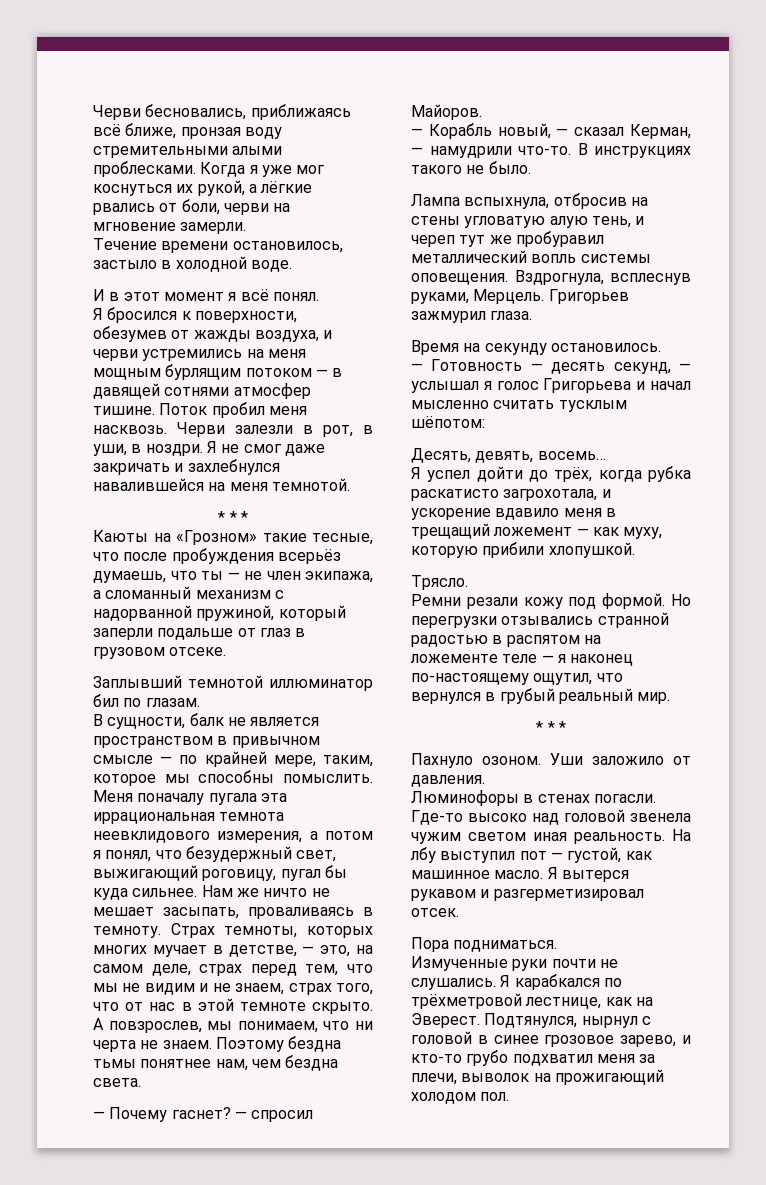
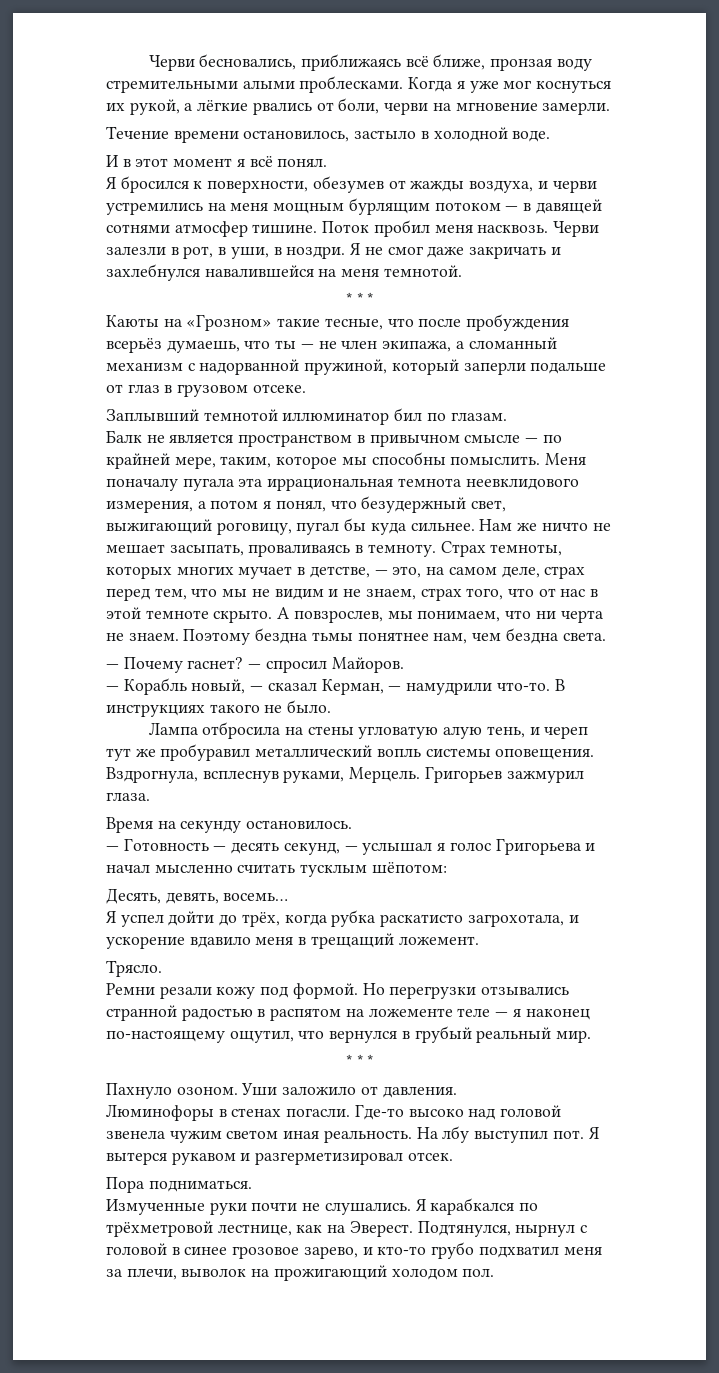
- В сущности, балк не является пространством в привычном смысле — по крайней мере, таким, которое мы способны помыслить.
+ Балк не является пространством в привычном смысле — по крайней мере, таким, которое мы способны помыслить.
- Лампа вспыхнула, отбросив на стены угловатую алую тень, и череп тут же пробуравил металлический вопль системы оповещения.
+ Лампа отбросила на стены угловатую алую тень, и череп тут же пробуравил металлический вопль системы оповещения.
- Я успел дойти до трёх, когда рубка раскатисто загрохотала, и ускорение вдавило меня в трещащий ложемент — как муху, которую прибили хлопушкой.
+ Я успел дойти до трёх, когда рубка раскатисто загрохотала, и ускорение вдавило меня в трещащий ложемент.
- На лбу выступил пот — густой, как машинное масло.
+ На лбу выступил пот.

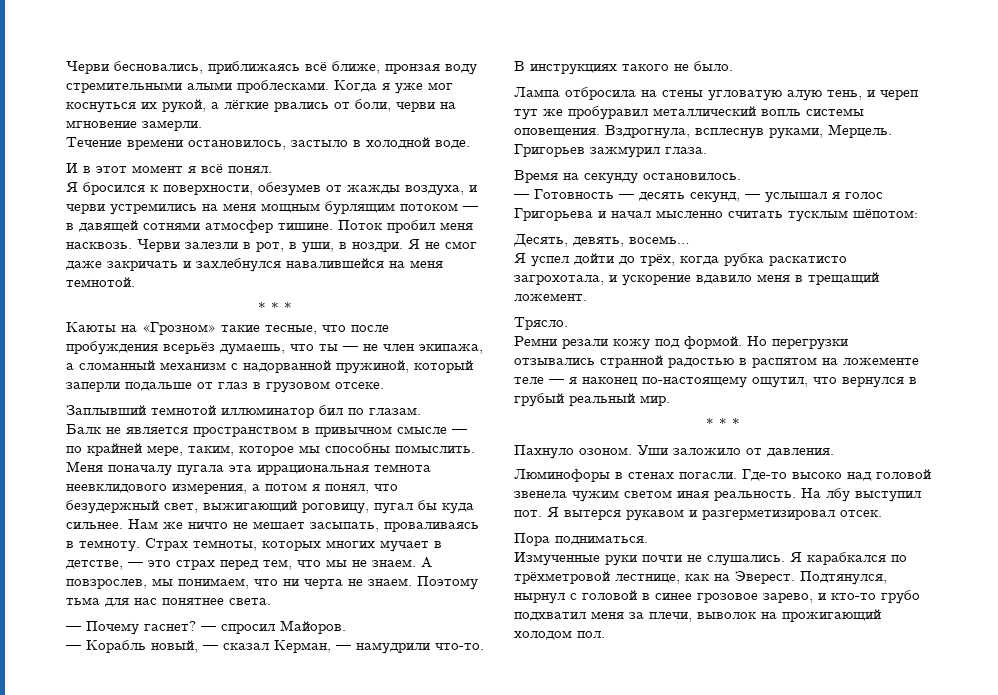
- Страх темноты, которых многих мучает в детстве, — это, на самом деле, страх перед тем, что мы не видим и не знаем, страх того, что от нас в этой темноте скрыто.
+ Страх темноты, которых многих мучает в детстве, — это страх перед тем, что мы не знаем.
- Поэтому бездна тьмы понятнее нам, чем бездна света.
+ Поэтому тьма для нас понятнее света.

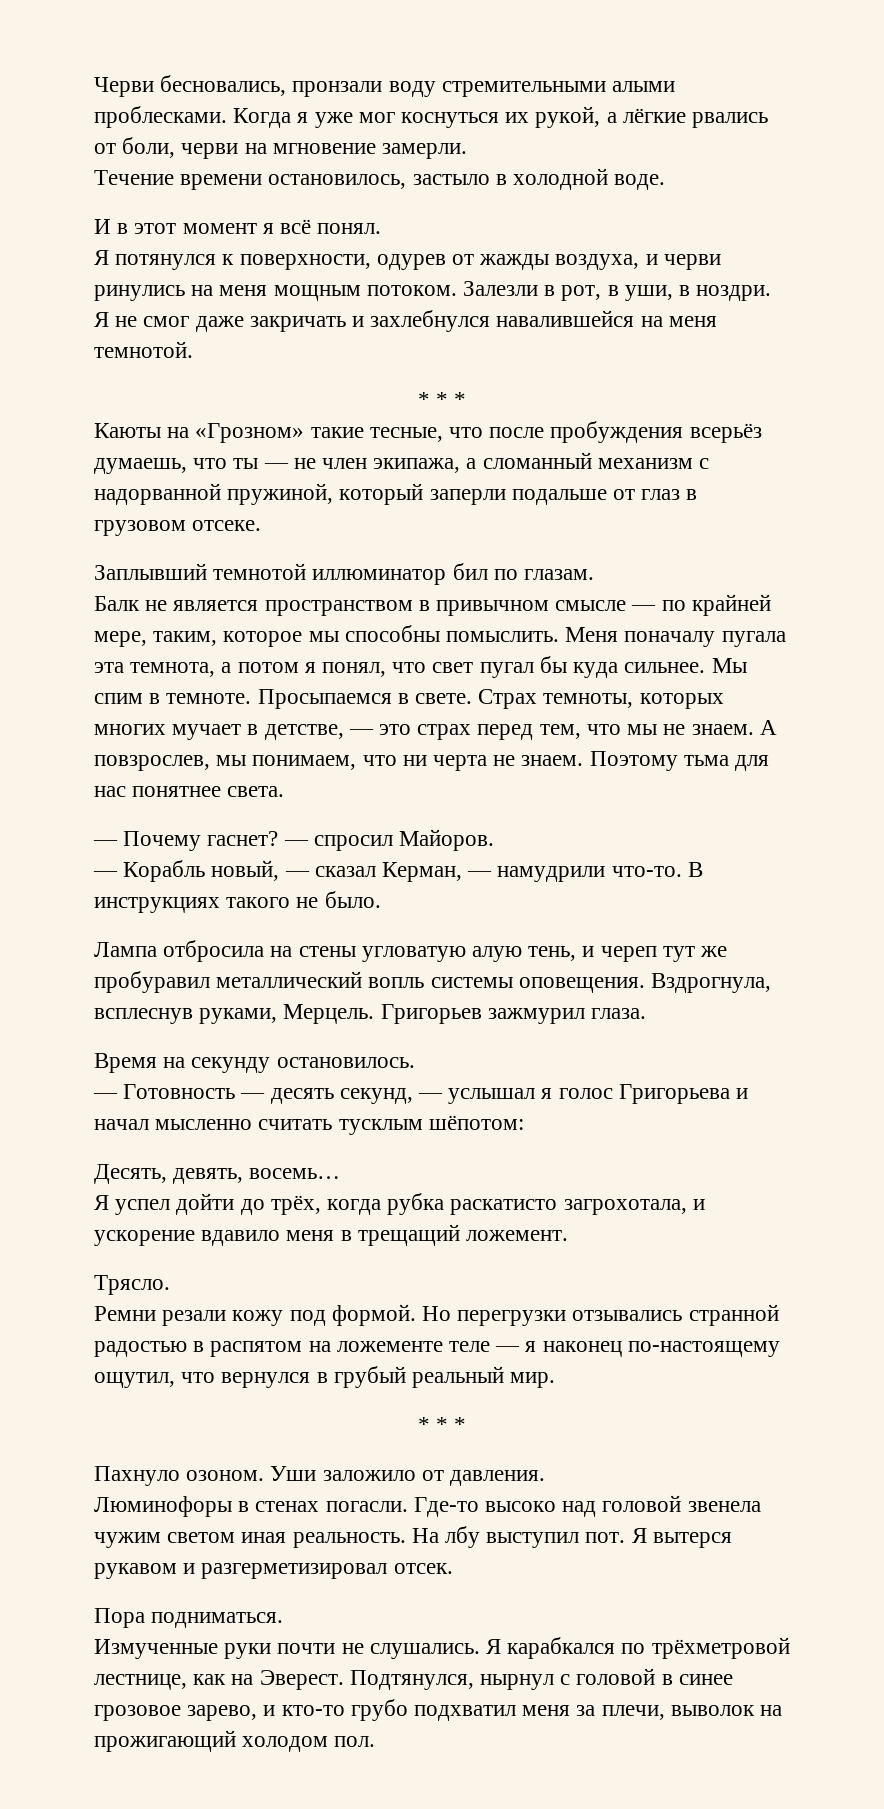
- Черви бесновались, приближаясь всё ближе, пронзая воду стремительными алыми проблесками.
+ Черви бесновались, пронзали воду стремительными алыми проблесками.
- Я бросился к поверхности, обезумев от жажды воздуха, и черви устремились на меня мощным бурлящим потоком — в давящей сотнями атмосфер тишине. Поток пробил меня насквозь. Черви залезли в рот, в уши, в ноздри.
+ Я потянулся к поверхности, одурев от жажды воздуха, и черви ринулись на меня мощным потоком. Залезли в рот, в уши, в ноздри.
- Меня поначалу пугала эта иррациональная темнота неевклидового измерения, а потом я понял, что безудержный свет, выжигающий роговицу, пугал бы куда сильнее. Нам же ничто не мешает засыпать, проваливаясь в темноту.
+ Меня поначалу пугала эта темнота, а потом я понял, что свет пугал бы куда сильнее. Мы спим в темноте. Просыпаемся в свете.

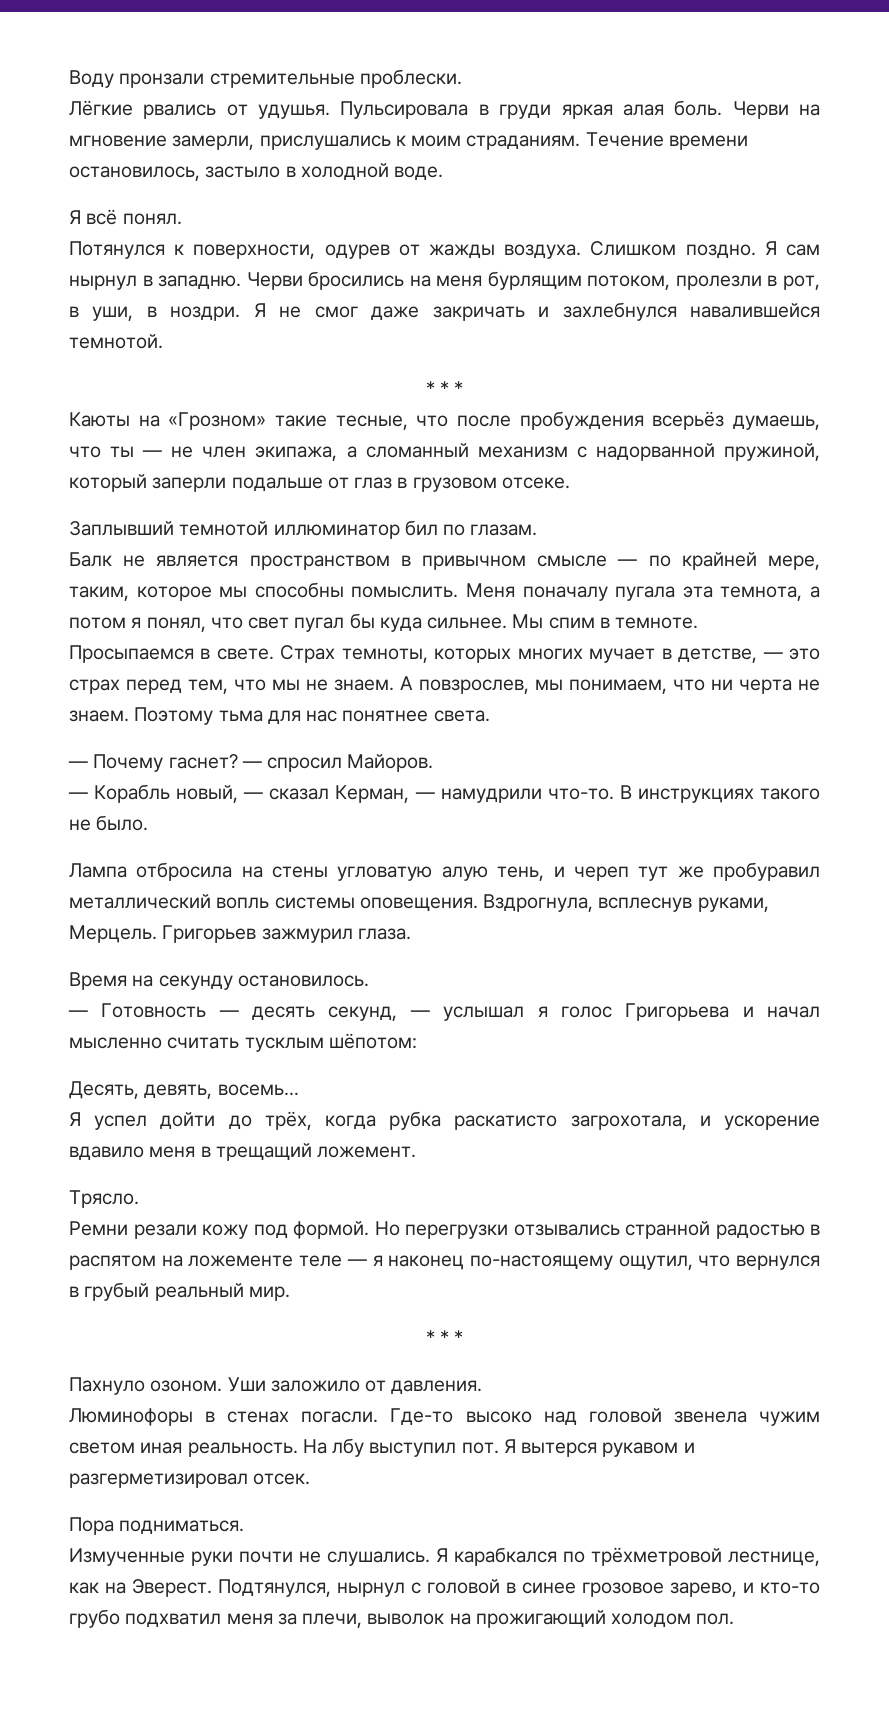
- Черви бесновались, пронзали воду стремительными алыми проблесками. Когда я уже мог коснуться их рукой, а лёгкие рвались от боли, черви на мгновение замерли.
- Течение времени остановилось, застыло в холодной воде.
+ Воду пронзали стремительные проблески.
+ Лёгкие рвались от удушья. Пульсировала в груди яркая алая боль. Черви на мгновение замерли, прислушались к моим страданиям. Течение времени остановилось, застыло в холодной воде.
- И в этот момент я всё понял.
+ Я всё понял.
- Я потянулся к поверхности, одурев от жажды воздуха, и черви ринулись на меня мощным потоком. Залезли в рот, в уши, в ноздри.
+ Потянулся к поверхности, одурев от жажды воздуха. Слишком поздно. Я сам нырнул в западню. Черви бросились на меня бурлящим потоком, пролезли в рот, в уши, в ноздри.
- Я не смог даже закричать и захлебнулся навалившейся на меня темнотой.
+ Я не смог даже закричать и захлебнулся навалившейся темнотой.

